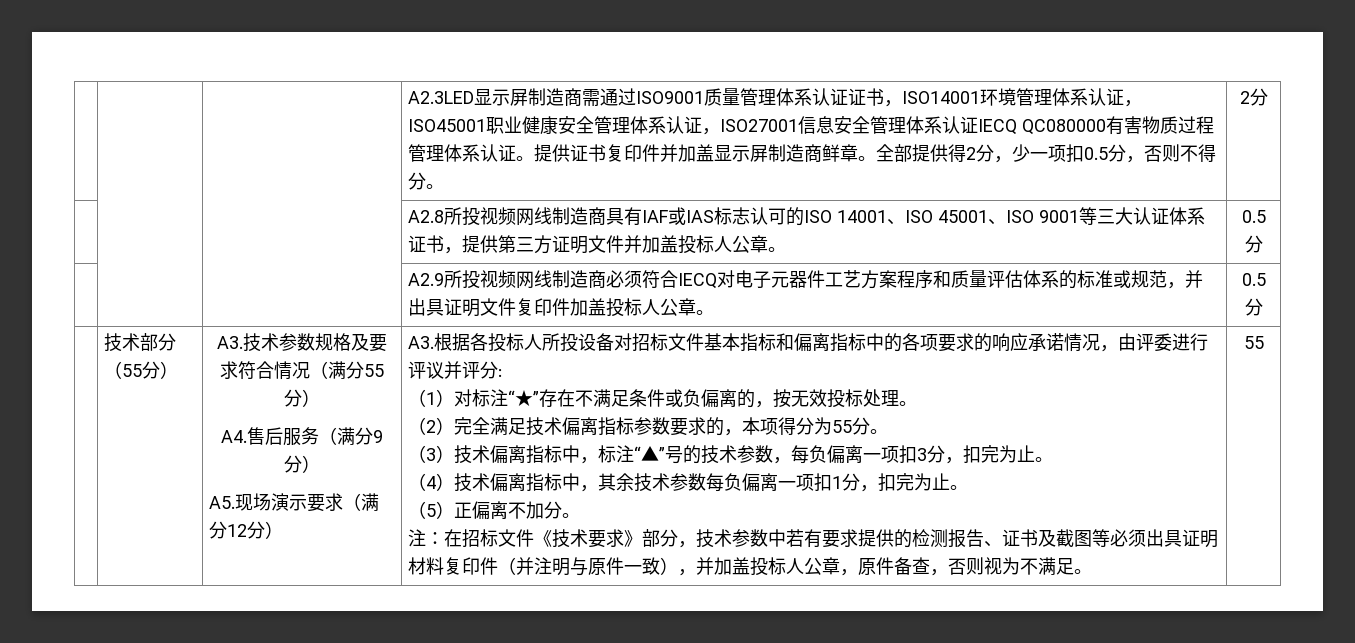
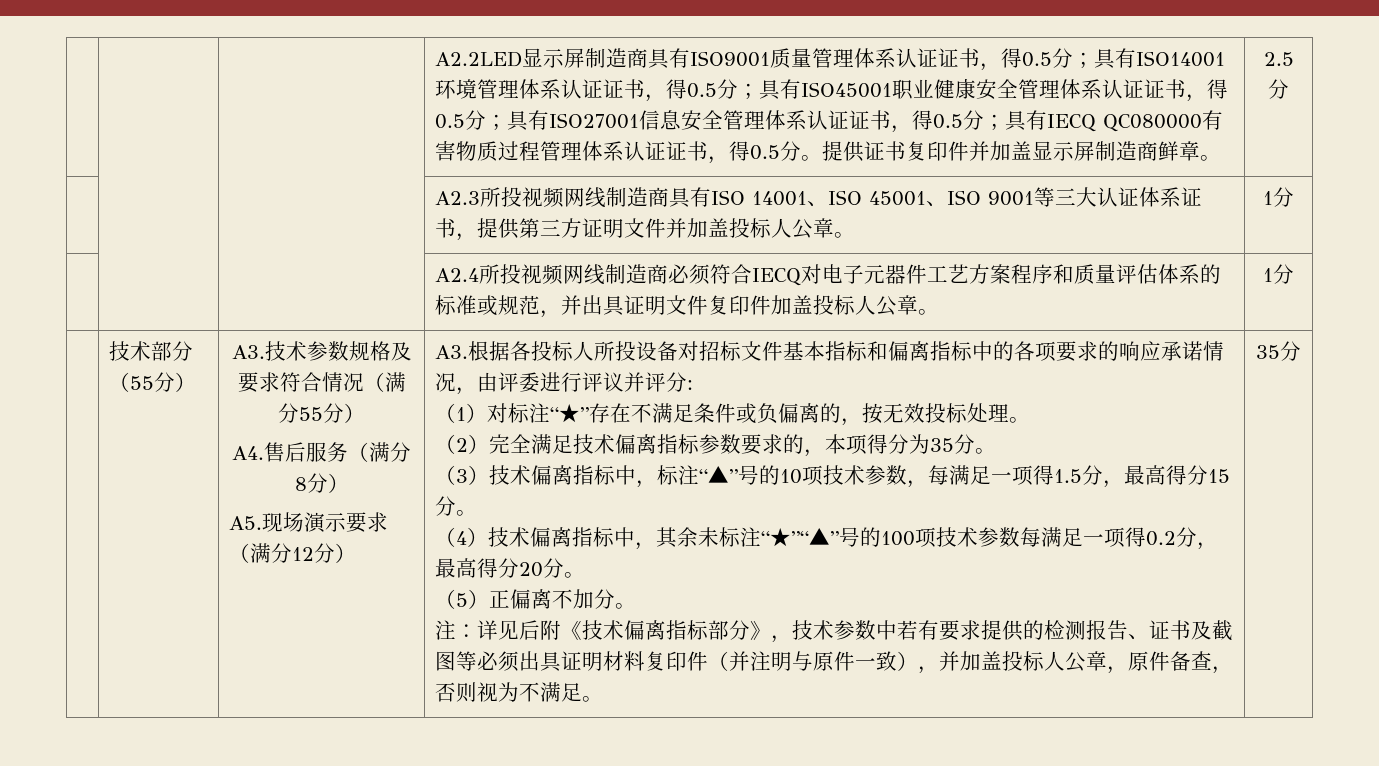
- A2.3LED显示屏制造商需通过ISO9001质量管理体系认证证书，ISO14001环境管理体系认证，ISO45001职业健康安全管理体系认证，ISO27001信息安全管理体系认证IECQ QC080000有害物质过程管理体系认证。
+ A2.2LED显示屏制造商具有ISO9001质量管理体系认证证书，得0.5分；具有ISO14001环境管理体系认证证书，得0.5分；具有ISO45001职业健康安全管理体系认证证书，得0.5分；具有ISO27001信息安全管理体系认证证书，得0.5分；具有IECQ QC080000有害物质过程管理体系认证证书，得0.5分。
- 提供证书复印件并加盖显示屏制造商鲜章。全部提供得2分，少一项扣0.5分，否则不得分。 | 2分
- | | | A2.8所投视频网线制造商具有IAF或IAS标志认可的ISO 14001、ISO 45001、ISO 9001等三大认证体系证书，提供第三方证明文件并加盖投标人公章。 | 0.5分
- | | | A2.9所投视频网线制造商必须符合IECQ对电子元器件工艺方案程序和质量评估体系的标准或规范，并出具证明文件复印件加盖投标人公章。 | 0.5分
+ 提供证书复印件并加盖显示屏制造商鲜章。 | 2.5分
+ | | | A2.3所投视频网线制造商具有ISO 14001、ISO 45001、ISO 9001等三大认证体系证书，提供第三方证明文件并加盖投标人公章。 | 1分
+ | | | A2.4所投视频网线制造商必须符合IECQ对电子元器件工艺方案程序和质量评估体系的标准或规范，并出具证明文件复印件加盖投标人公章。 | 1分
- A4.售后服务（满分9分）
+ A4.售后服务（满分8分）
- （2）完全满足技术偏离指标参数要求的，本项得分为55分。
+ （2）完全满足技术偏离指标参数要求的，本项得分为35分。
- （3）技术偏离指标中，标注“▲”号的技术参数，每负偏离一项扣3分，扣完为止。
+ （3）技术偏离指标中，标注“▲”号的10项技术参数，每满足一项得1.5分，最高得分15分。
- （4）技术偏离指标中，其余技术参数每负偏离一项扣1分，扣完为止。
+ （4）技术偏离指标中，其余未标注“★”“▲”号的100项技术参数每满足一项得0.2分，最高得分20分。
- 注：在招标文件《技术要求》部分，技术参数中若有要求提供的检测报告、证书及截图等必须出具证明材料复印件（并注明与原件一致），并加盖投标人公章，原件备查，否则视为不满足。 | 55
+ 注：详见后附《技术偏离指标部分》，技术参数中若有要求提供的检测报告、证书及截图等必须出具证明材料复印件（并注明与原件一致），并加盖投标人公章，原件备查，否则视为不满足。 | 35分

